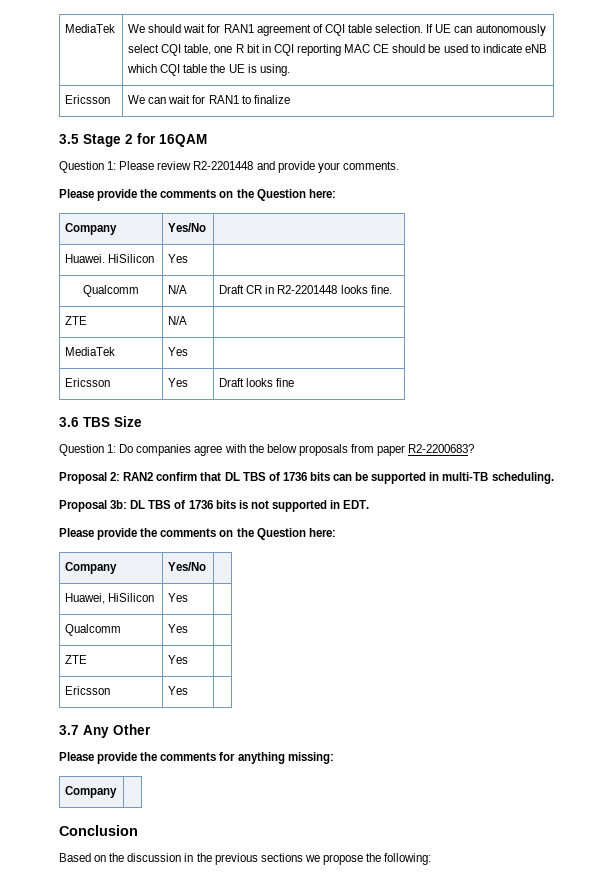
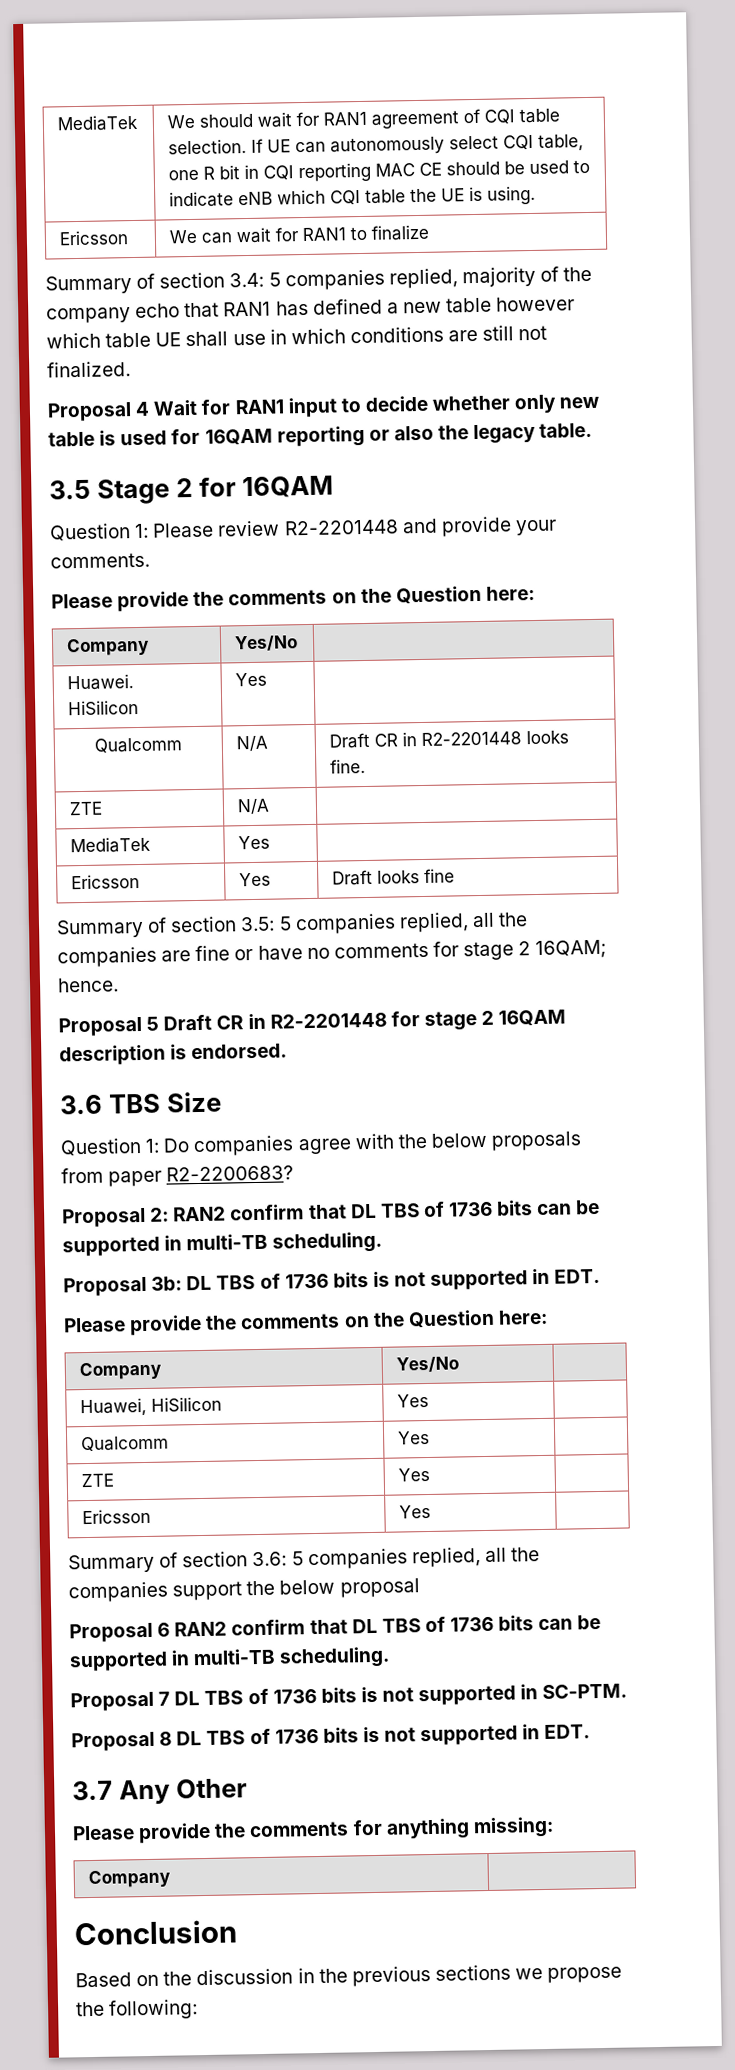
+ Summary of section 3.4: 5 companies replied, majority of the company echo that RAN1 has defined a new table however which table UE shall use in which conditions are still not finalized.
+ Proposal 4 Wait for RAN1 input to decide whether only new table is used for 16QAM reporting or also the legacy table.
+ Summary of section 3.5: 5 companies replied, all the companies are fine or have no comments for stage 2 16QAM; hence.
+ Proposal 5 Draft CR in R2-2201448 for stage 2 16QAM description is endorsed.
+ Summary of section 3.6: 5 companies replied, all the companies support the below proposal
+ Proposal 6 RAN2 confirm that DL TBS of 1736 bits can be supported in multi-TB scheduling.
+ Proposal 7 DL TBS of 1736 bits is not supported in SC-PTM.
+ Proposal 8 DL TBS of 1736 bits is not supported in EDT.

